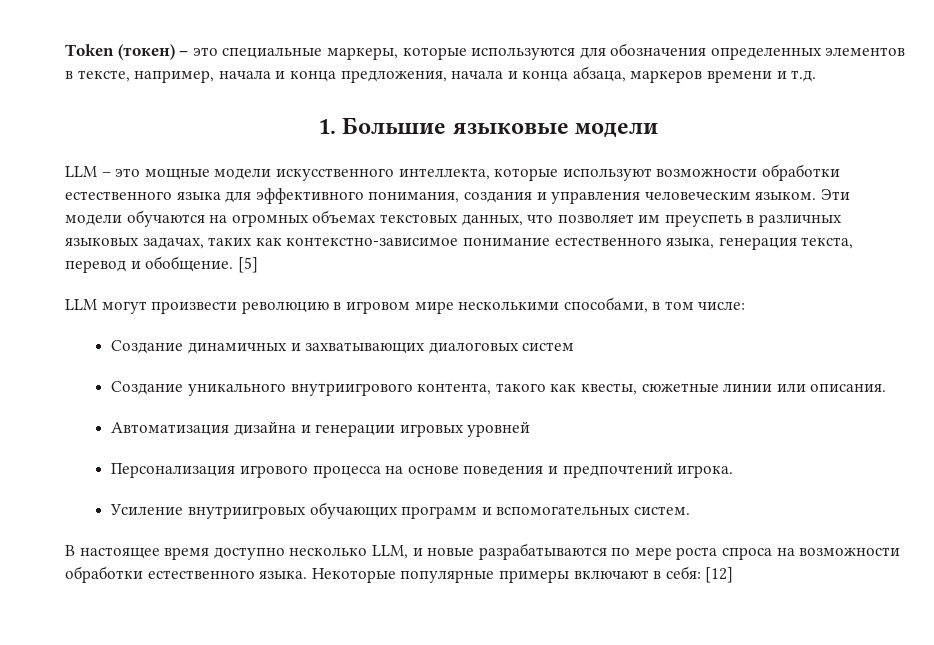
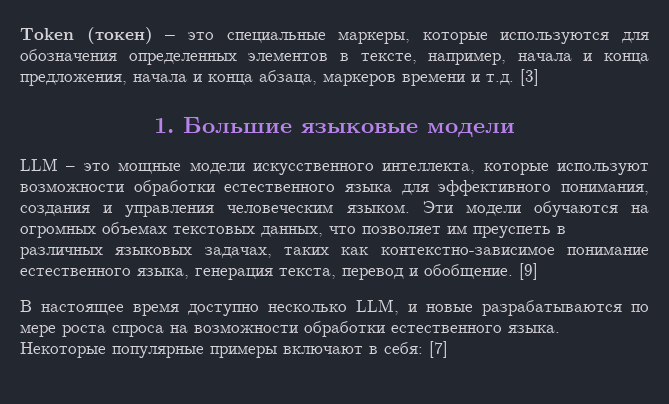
- Token (токен) – это специальные маркеры, которые используются для обозначения определенных элементов в тексте, например, начала и конца предложения, начала и конца абзаца, маркеров времени и т.д.
+ Token (токен) – это специальные маркеры, которые используются для обозначения определенных элементов в тексте, например, начала и конца предложения, начала и конца абзаца, маркеров времени и т.д. [3]
- [5]
- LLM могут произвести революцию в игровом мире несколькими способами, в том числе:
- Создание динамичных и захватывающих диалоговых систем
- Создание уникального внутриигрового контента, такого как квесты, сюжетные линии или описания.
- Автоматизация дизайна и генерации игровых уровней
- Персонализация игрового процесса на основе поведения и предпочтений игрока.
- Усиление внутриигровых обучающих программ и вспомогательных систем.
+ [9]
- Некоторые популярные примеры включают в себя: [12]
+ Некоторые популярные примеры включают в себя: [7]

